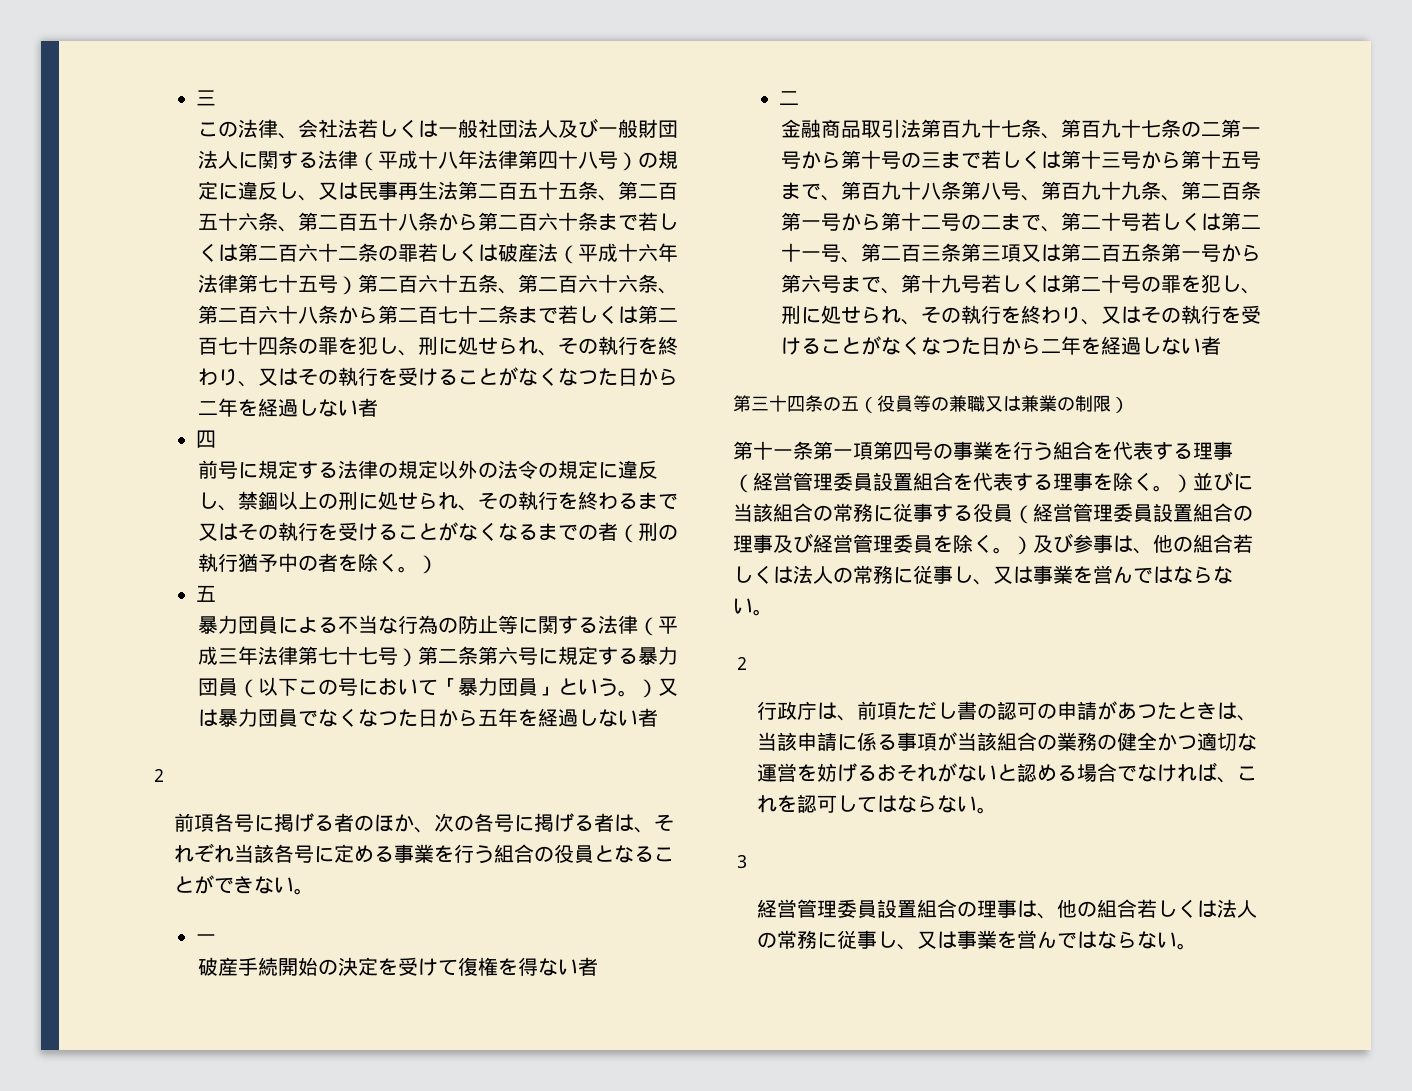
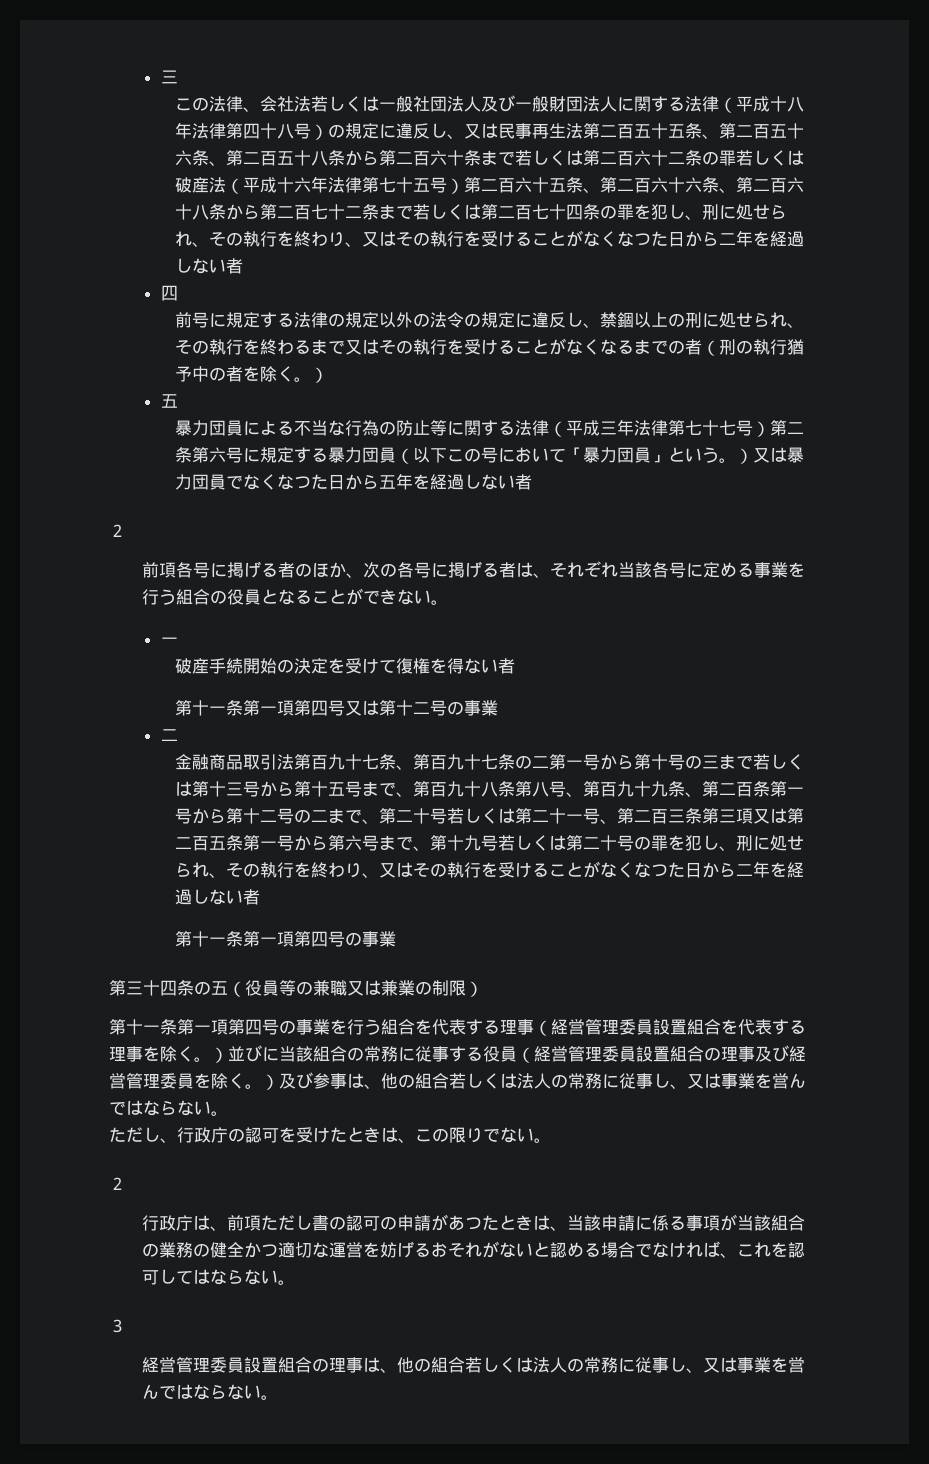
+ 第十一条第一項第四号又は第十二号の事業
  金融商品取引法第百九十七条、第百九十七条の二第一号から第十号の三まで若しくは第十三号から第十五号まで、第百九十八条第八号、第百九十九条、第二百条第一号から第十二号の二まで、第二十号若しくは第二十一号、第二百三条第三項又は第二百五条第一号から第六号まで、第十九号若しくは第二十号の罪を犯し、刑に処せられ、その執行を終わり、又はその執行を受けることがなくなつた日から二年を経過しない者
+ 第十一条第一項第四号の事業
+ ただし、行政庁の認可を受けたときは、この限りでない。

